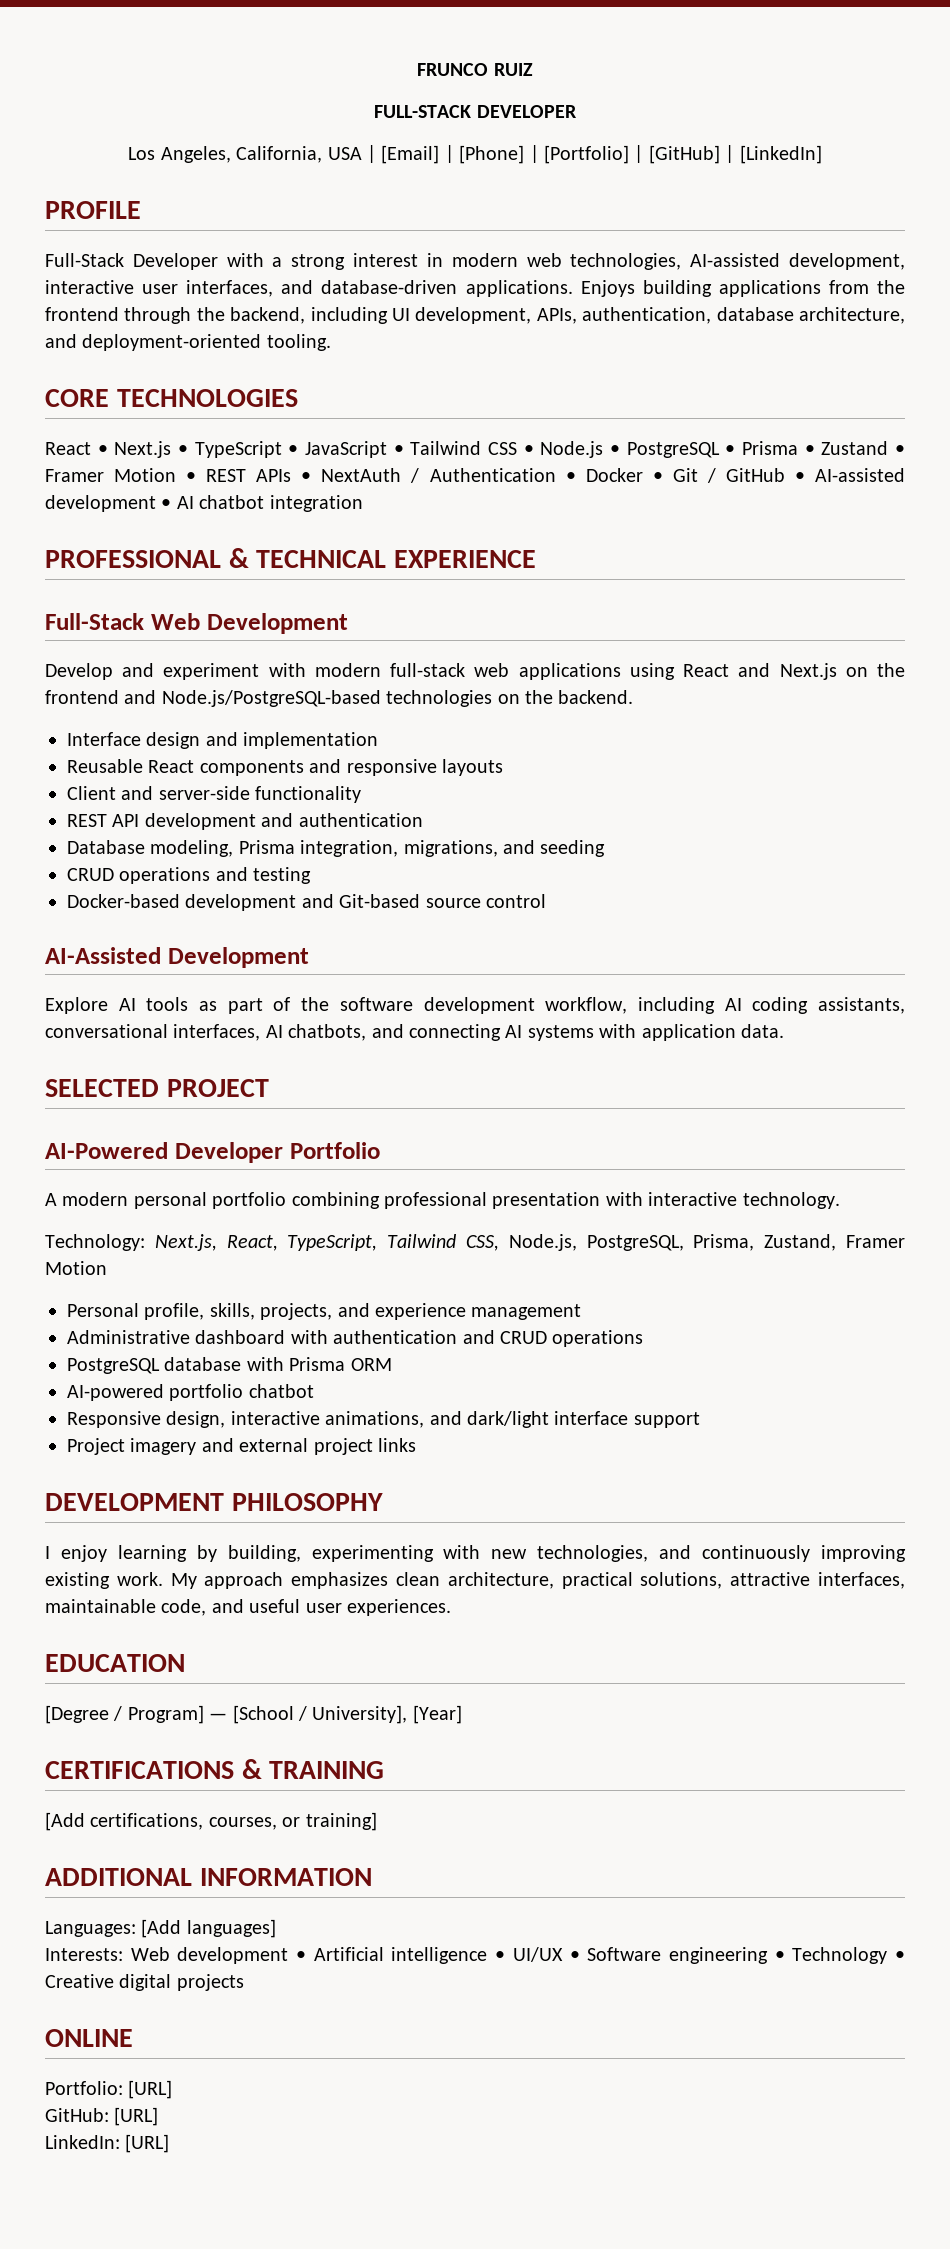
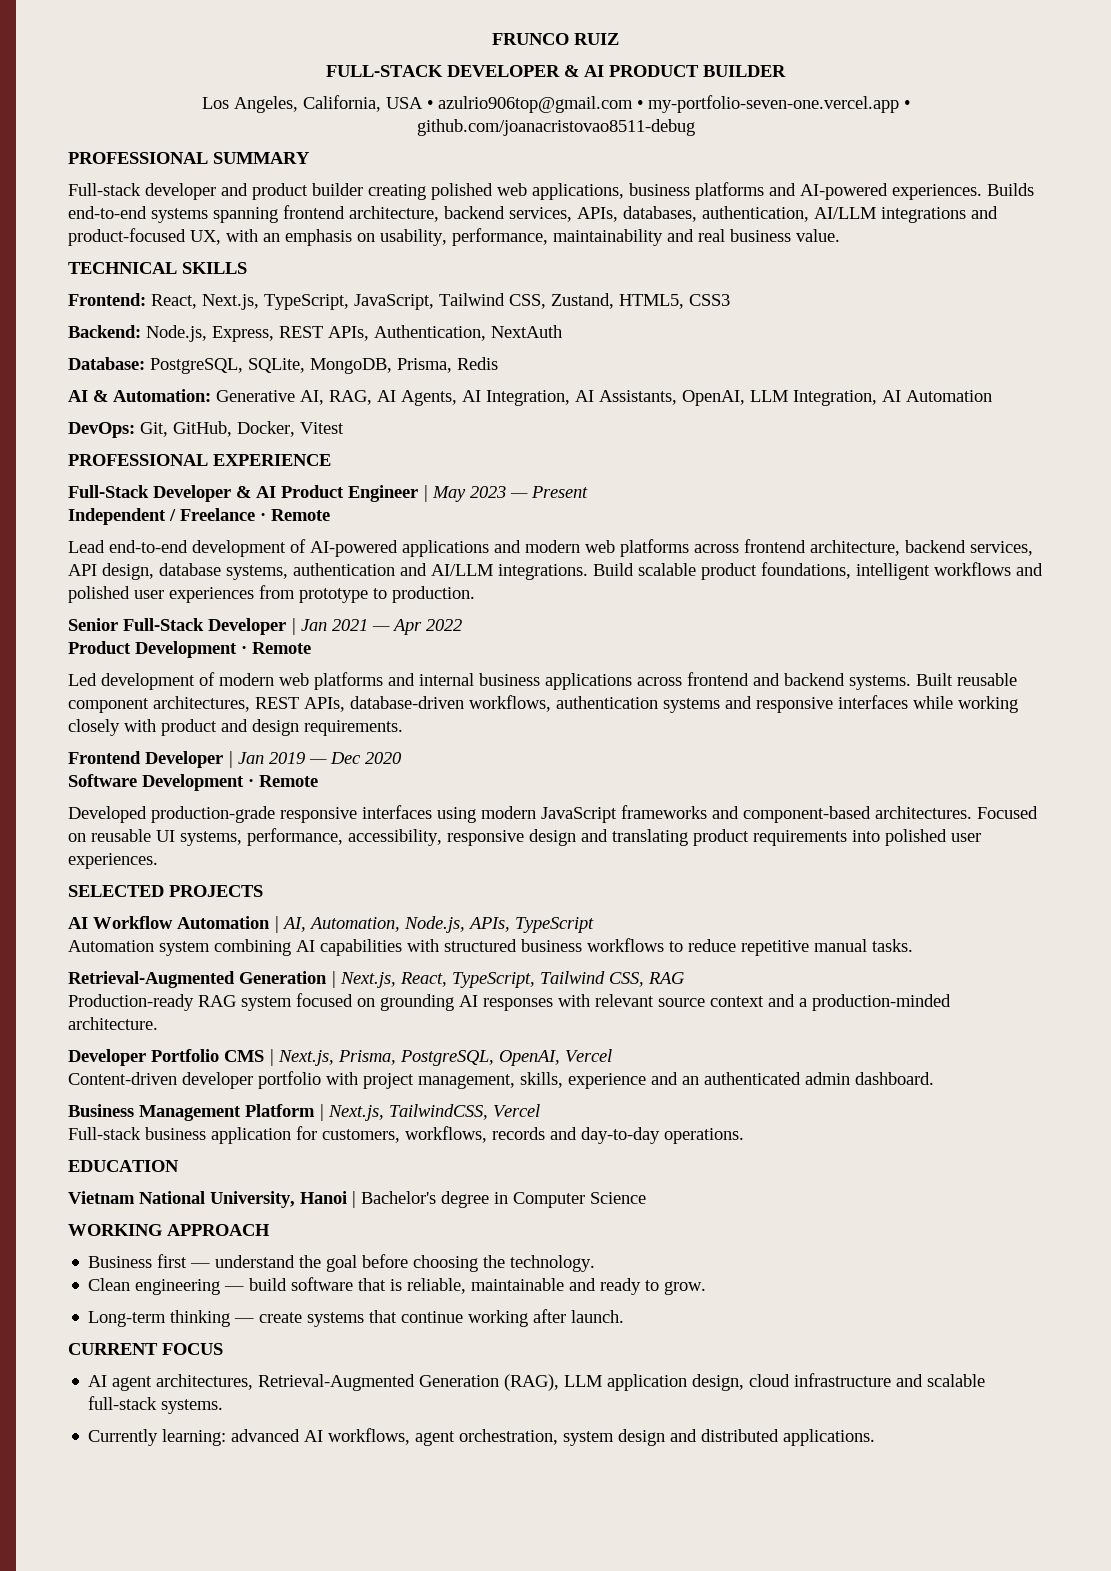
- FULL-STACK DEVELOPER
+ FULL-STACK DEVELOPER & AI PRODUCT BUILDER
- Los Angeles, California, USA | [Email] | [Phone] | [Portfolio] | [GitHub] | [LinkedIn]
- PROFILE
- Full-Stack Developer with a strong interest in modern web technologies, AI-assisted development, interactive user interfaces, and database-driven applications. Enjoys building applications from the frontend through the backend, including UI development, APIs, authentication, database architecture, and deployment-oriented tooling.
- CORE TECHNOLOGIES
- React • Next.js • TypeScript • JavaScript • Tailwind CSS • Node.js • PostgreSQL • Prisma • Zustand • Framer Motion • REST APIs • NextAuth / Authentication • Docker • Git / GitHub • AI-assisted development • AI chatbot integration
- PROFESSIONAL & TECHNICAL EXPERIENCE
- Full-Stack Web Development
- Develop and experiment with modern full-stack web applications using React and Next.js on the frontend and Node.js/PostgreSQL-based technologies on the backend.
- Interface design and implementation
- Reusable React components and responsive layouts
- Client and server-side functionality
- REST API development and authentication
- Database modeling, Prisma integration, migrations, and seeding
- CRUD operations and testing
- Docker-based development and Git-based source control
- AI-Assisted Development
- Explore AI tools as part of the software development workflow, including AI coding assistants, conversational interfaces, AI chatbots, and connecting AI systems with application data.
- SELECTED PROJECT
- AI-Powered Developer Portfolio
- A modern personal portfolio combining professional presentation with interactive technology.
- Technology: Next.js, React, TypeScript, Tailwind CSS, Node.js, PostgreSQL, Prisma, Zustand, Framer Motion
- Personal profile, skills, projects, and experience management
- Administrative dashboard with authentication and CRUD operations
- PostgreSQL database with Prisma ORM
- AI-powered portfolio chatbot
- Responsive design, interactive animations, and dark/light interface support
- Project imagery and external project links
- DEVELOPMENT PHILOSOPHY
- I enjoy learning by building, experimenting with new technologies, and continuously improving existing work. My approach emphasizes clean architecture, practical solutions, attractive interfaces, maintainable code, and useful user experiences.
+ Los Angeles, California, USA • azulrio906top@gmail.com • my-portfolio-seven-one.vercel.app • github.com/joanacristovao8511-debug
+ PROFESSIONAL SUMMARY
+ Full-stack developer and product builder creating polished web applications, business platforms and AI-powered experiences. Builds end-to-end systems spanning frontend architecture, backend services, APIs, databases, authentication, AI/LLM integrations and product-focused UX, with an emphasis on usability, performance, maintainability and real business value.
+ TECHNICAL SKILLS
+ Frontend: React, Next.js, TypeScript, JavaScript, Tailwind CSS, Zustand, HTML5, CSS3
+ Backend: Node.js, Express, REST APIs, Authentication, NextAuth
+ Database: PostgreSQL, SQLite, MongoDB, Prisma, Redis
+ AI & Automation: Generative AI, RAG, AI Agents, AI Integration, AI Assistants, OpenAI, LLM Integration, AI Automation
+ DevOps: Git, GitHub, Docker, Vitest
+ PROFESSIONAL EXPERIENCE
+ Full-Stack Developer & AI Product Engineer | May 2023 — Present
+ Independent / Freelance · Remote
+ Lead end-to-end development of AI-powered applications and modern web platforms across frontend architecture, backend services, API design, database systems, authentication and AI/LLM integrations. Build scalable product foundations, intelligent workflows and polished user experiences from prototype to production.
+ Senior Full-Stack Developer | Jan 2021 — Apr 2022
+ Product Development · Remote
+ Led development of modern web platforms and internal business applications across frontend and backend systems. Built reusable component architectures, REST APIs, database-driven workflows, authentication systems and responsive interfaces while working closely with product and design requirements.
+ Frontend Developer | Jan 2019 — Dec 2020
+ Software Development · Remote
+ Developed production-grade responsive interfaces using modern JavaScript frameworks and component-based architectures. Focused on reusable UI systems, performance, accessibility, responsive design and translating product requirements into polished user experiences.
+ SELECTED PROJECTS
+ AI Workflow Automation | AI, Automation, Node.js, APIs, TypeScript
+ Automation system combining AI capabilities with structured business workflows to reduce repetitive manual tasks.
+ Retrieval-Augmented Generation | Next.js, React, TypeScript, Tailwind CSS, RAG
+ Production-ready RAG system focused on grounding AI responses with relevant source context and a production-minded architecture.
+ Developer Portfolio CMS | Next.js, Prisma, PostgreSQL, OpenAI, Vercel
+ Content-driven developer portfolio with project management, skills, experience and an authenticated admin dashboard.
+ Business Management Platform | Next.js, TailwindCSS, Vercel
+ Full-stack business application for customers, workflows, records and day-to-day operations.
  EDUCATION
- [Degree / Program] — [School / University], [Year]
- CERTIFICATIONS & TRAINING
- [Add certifications, courses, or training]
- ADDITIONAL INFORMATION
- Languages: [Add languages]
- Interests: Web development • Artificial intelligence • UI/UX • Software engineering • Technology • Creative digital projects
- ONLINE
- Portfolio: [URL]
- GitHub: [URL]
- LinkedIn: [URL]
+ Vietnam National University, Hanoi | Bachelor's degree in Computer Science
+ WORKING APPROACH
+ Business first — understand the goal before choosing the technology.
+ Clean engineering — build software that is reliable, maintainable and ready to grow.
+ Long-term thinking — create systems that continue working after launch.
+ CURRENT FOCUS
+ AI agent architectures, Retrieval-Augmented Generation (RAG), LLM application design, cloud infrastructure and scalable full-stack systems.
+ Currently learning: advanced AI workflows, agent orchestration, system design and distributed applications.

